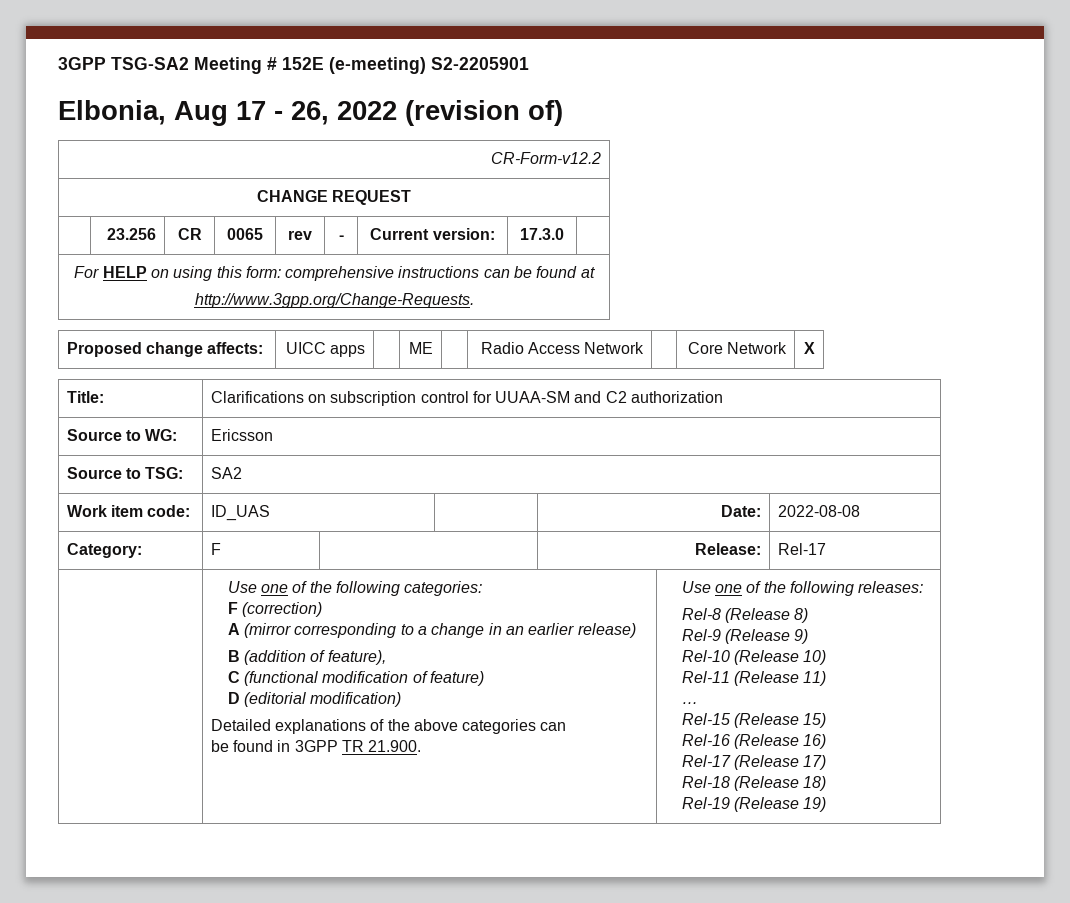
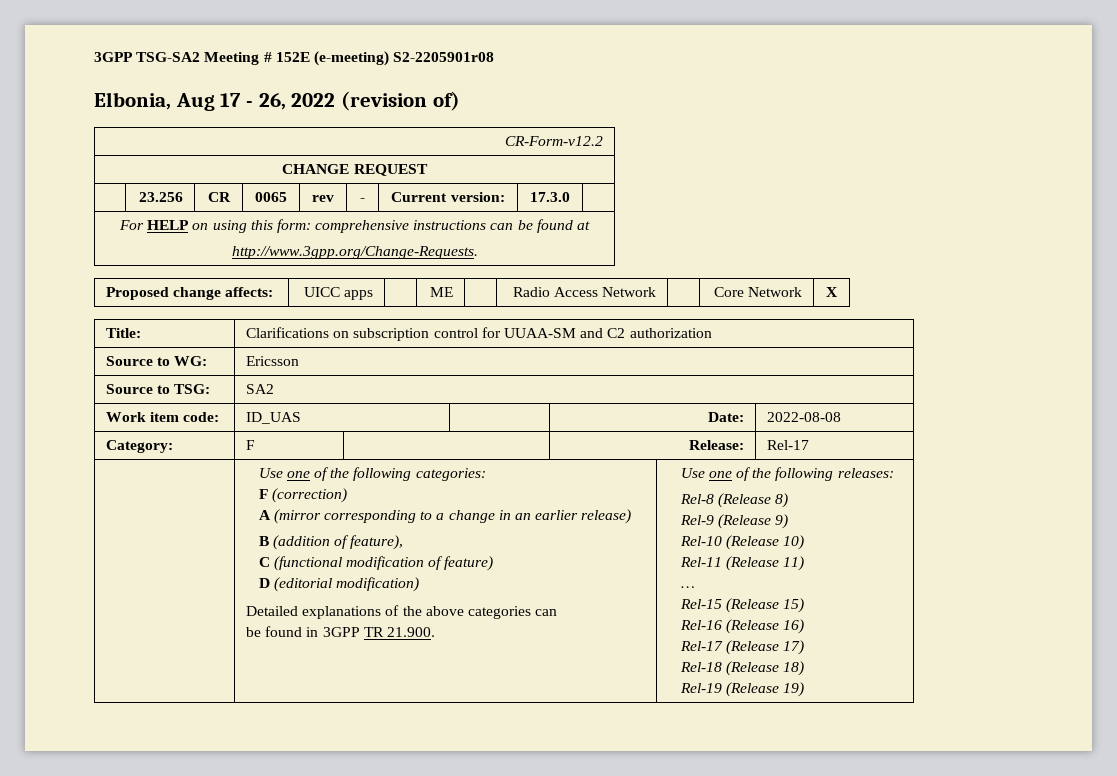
- 3GPP TSG-SA2 Meeting # 152E (e-meeting) S2-2205901
+ 3GPP TSG-SA2 Meeting # 152E (e-meeting) S2-2205901r08

